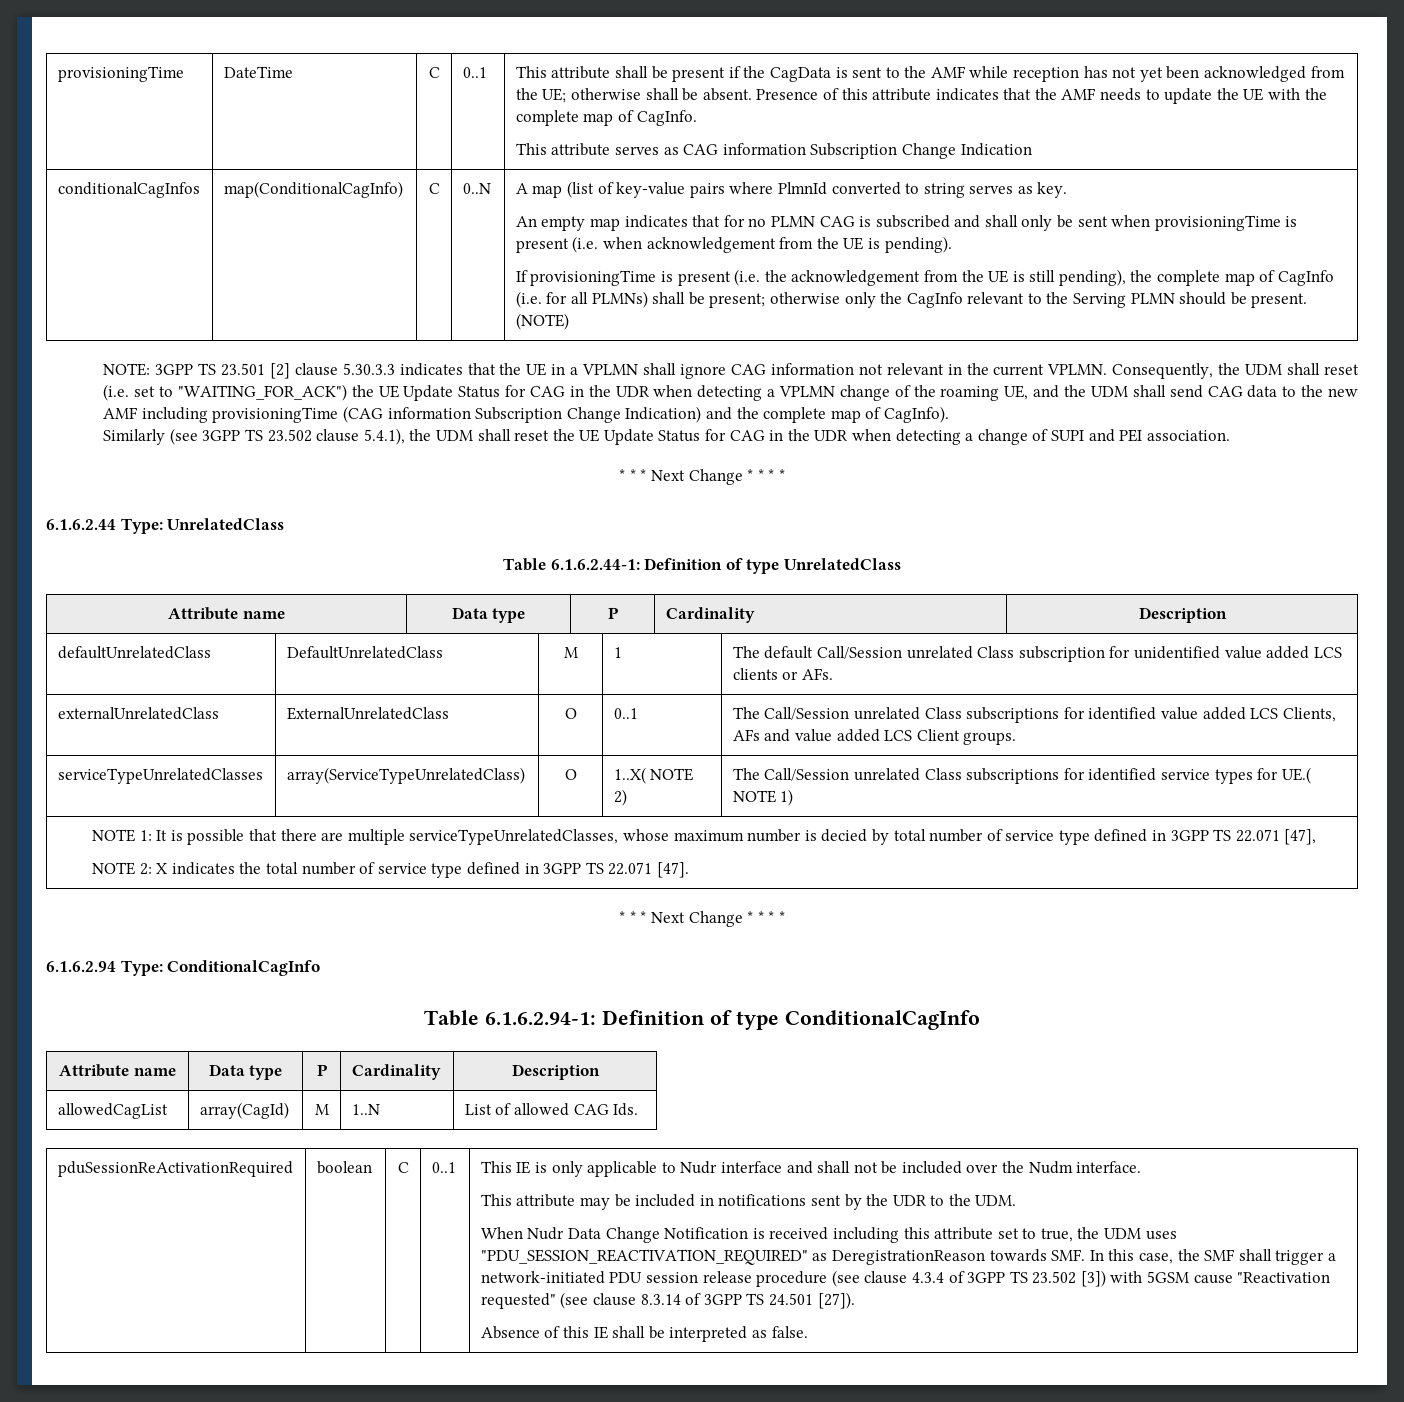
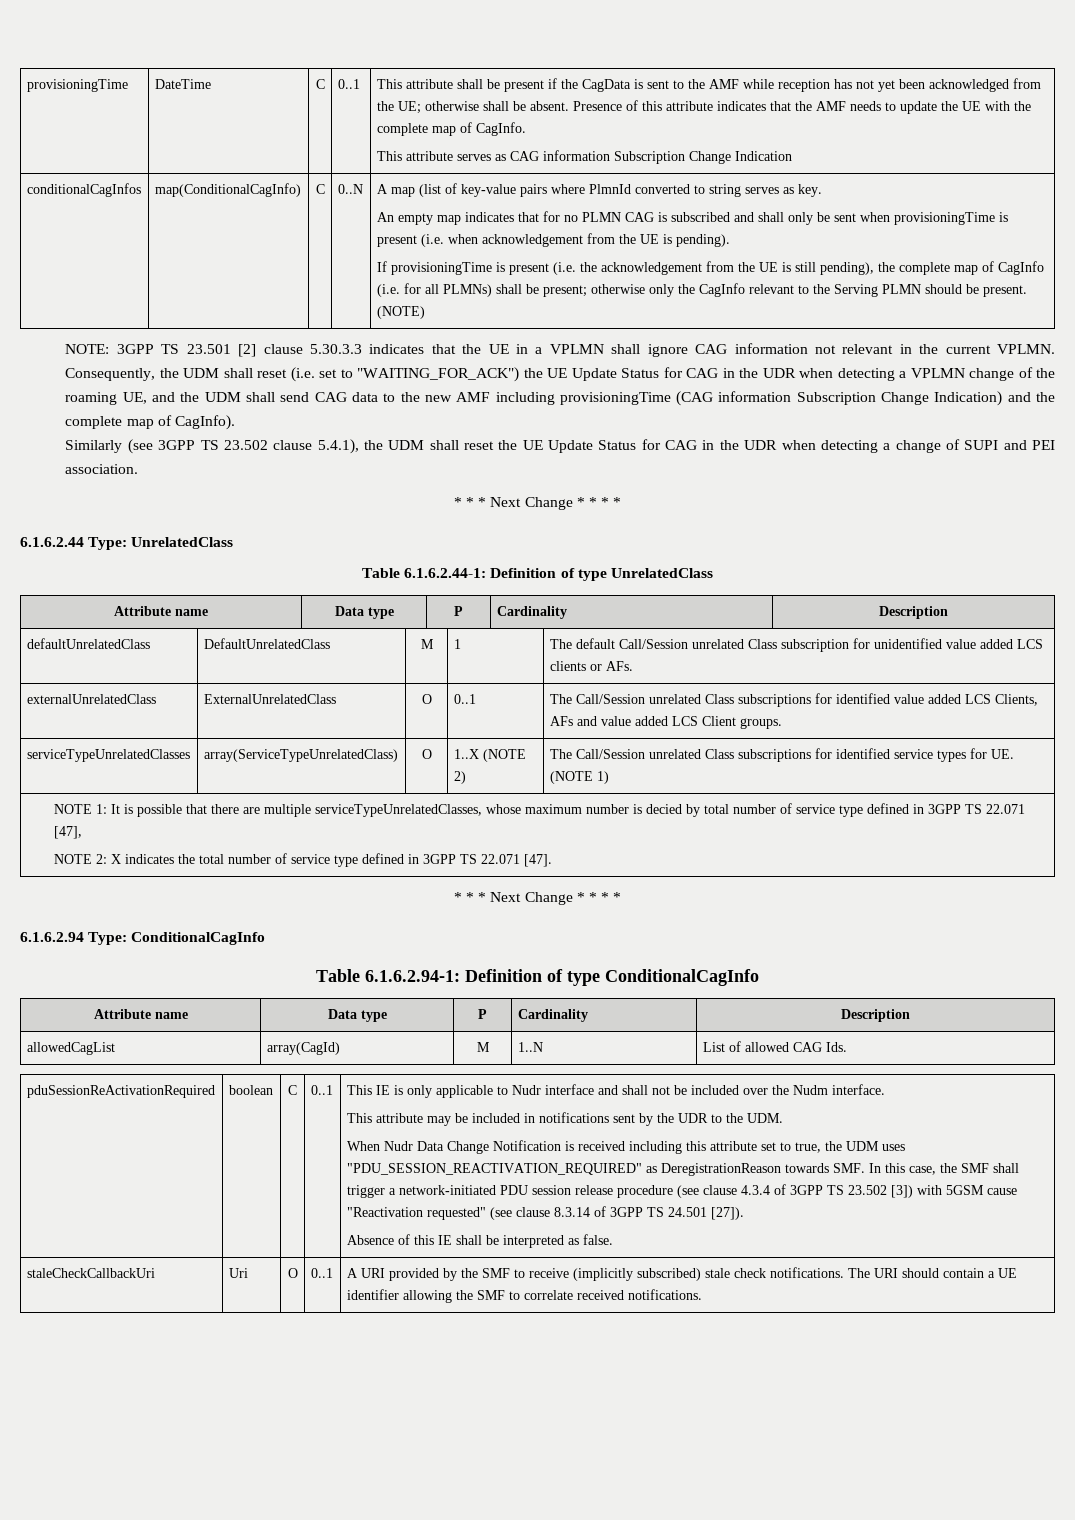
- serviceTypeUnrelatedClasses | array(ServiceTypeUnrelatedClass) | O | 1..X( NOTE 2) | The Call/Session unrelated Class subscriptions for identified service types for UE.( NOTE 1)
+ serviceTypeUnrelatedClasses | array(ServiceTypeUnrelatedClass) | O | 1..X (NOTE 2) | The Call/Session unrelated Class subscriptions for identified service types for UE. (NOTE 1)
+ staleCheckCallbackUri | Uri | O | 0..1 | A URI provided by the SMF to receive (implicitly subscribed) stale check notifications. The URI should contain a UE identifier allowing the SMF to correlate received notifications.

